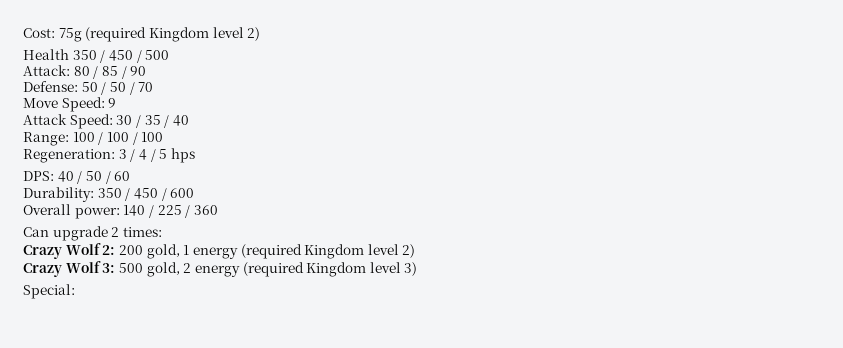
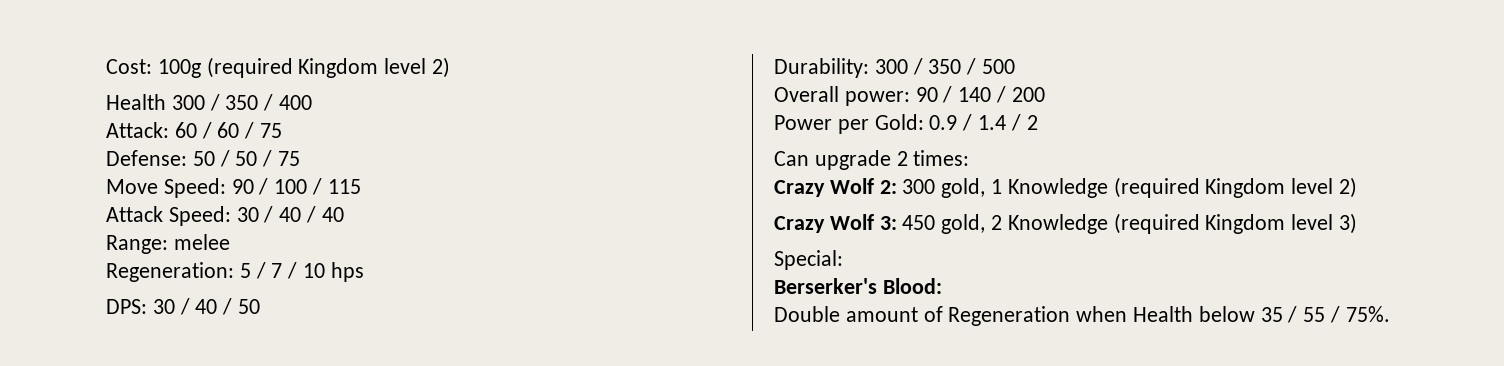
- Cost: 75g (required Kingdom level 2)
+ Cost: 100g (required Kingdom level 2)
- Health 350 / 450 / 500
- Attack: 80 / 85 / 90
+ Health 300 / 350 / 400
+ Attack: 60 / 60 / 75
- Defense: 50 / 50 / 70
+ Defense: 50 / 50 / 75
- Move Speed: 9
+ Move Speed: 90 / 100 / 115
- Attack Speed: 30 / 35 / 40
+ Attack Speed: 30 / 40 / 40
- Range: 100 / 100 / 100
- Regeneration: 3 / 4 / 5 hps
+ Range: melee
+ Regeneration: 5 / 7 / 10 hps
- DPS: 40 / 50 / 60
+ DPS: 30 / 40 / 50
- Durability: 350 / 450 / 600
- Overall power: 140 / 225 / 360
+ Durability: 300 / 350 / 500
+ Overall power: 90 / 140 / 200
+ Power per Gold: 0.9 / 1.4 / 2
- Crazy Wolf 2: 200 gold, 1 energy (required Kingdom level 2)
+ Crazy Wolf 2: 300 gold, 1 Knowledge (required Kingdom level 2)
- Crazy Wolf 3: 500 gold, 2 energy (required Kingdom level 3)
+ Crazy Wolf 3: 450 gold, 2 Knowledge (required Kingdom level 3)
+ Berserker's Blood:
+ Double amount of Regeneration when Health below 35 / 55 / 75%.

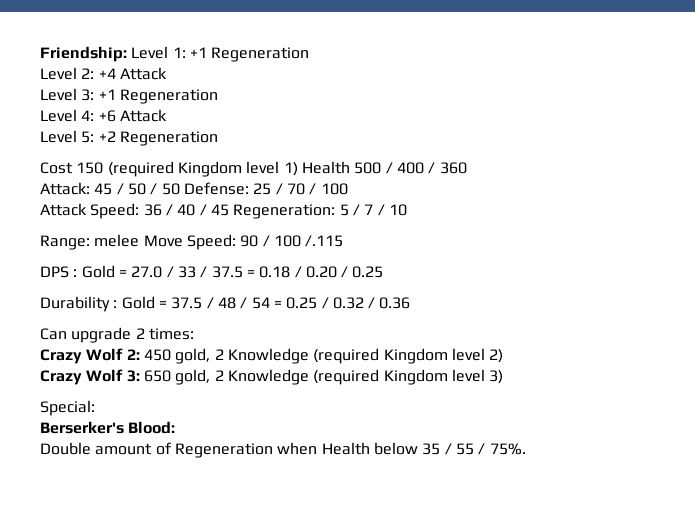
- Cost: 100g (required Kingdom level 2)
- Health 300 / 350 / 400
+ Friendship: Level 1: +1 Regeneration
+ Level 2: +4 Attack
+ Level 3: +1 Regeneration
+ Level 4: +6 Attack
+ Level 5: +2 Regeneration
+ Cost 150 (required Kingdom level 1) Health 500 / 400 / 360
- Attack: 60 / 60 / 75
- Defense: 50 / 50 / 75
- Move Speed: 90 / 100 / 115
+ Attack: 45 / 50 / 50 Defense: 25 / 70 / 100
- Attack Speed: 30 / 40 / 40
- Range: melee
- Regeneration: 5 / 7 / 10 hps
- DPS: 30 / 40 / 50
- Durability: 300 / 350 / 500
- Overall power: 90 / 140 / 200
- Power per Gold: 0.9 / 1.4 / 2
+ Attack Speed: 36 / 40 / 45 Regeneration: 5 / 7 / 10
+ Range: melee Move Speed: 90 / 100 /.115
+ DPS : Gold = 27.0 / 33 / 37.5 = 0.18 / 0.20 / 0.25
+ Durability : Gold = 37.5 / 48 / 54 = 0.25 / 0.32 / 0.36
- Crazy Wolf 2: 300 gold, 1 Knowledge (required Kingdom level 2)
+ Crazy Wolf 2: 450 gold, 2 Knowledge (required Kingdom level 2)
- Crazy Wolf 3: 450 gold, 2 Knowledge (required Kingdom level 3)
+ Crazy Wolf 3: 650 gold, 2 Knowledge (required Kingdom level 3)

